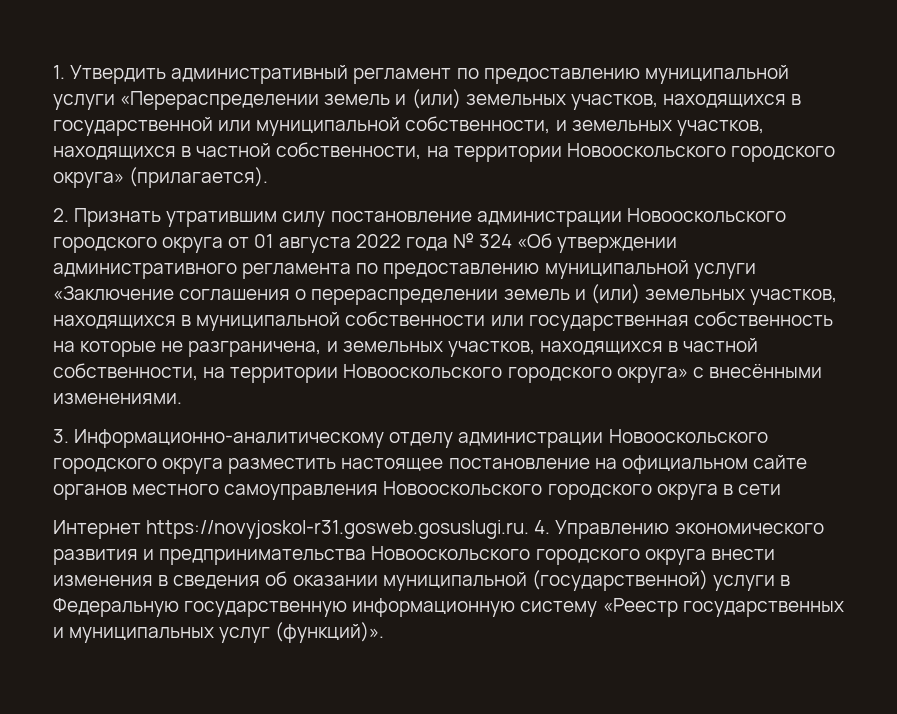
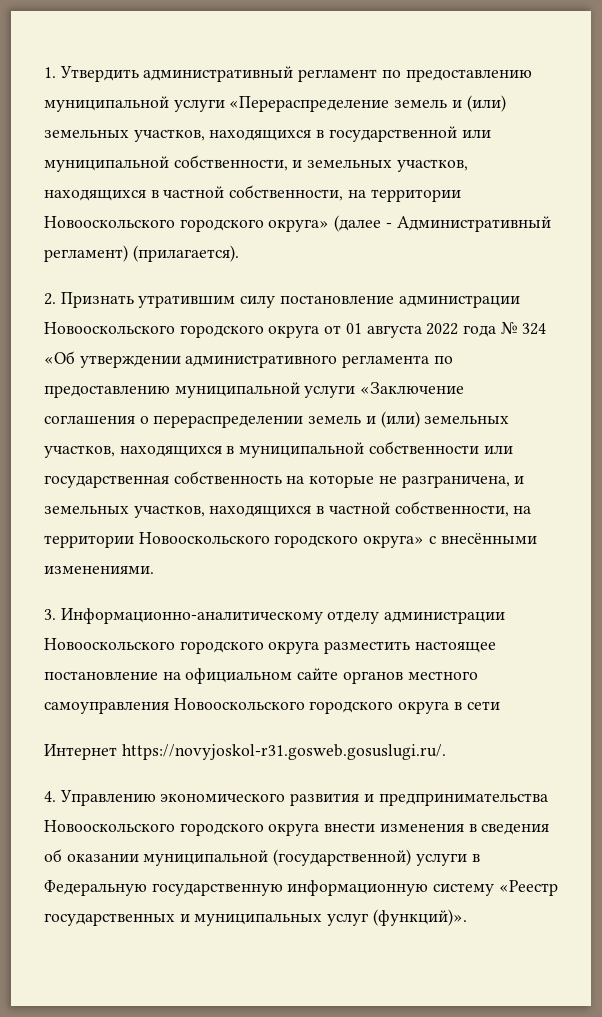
- 1. Утвердить административный регламент по предоставлению муниципальной услуги «Перераспределении земель и (или) земельных участков, находящихся в государственной или муниципальной собственности, и земельных участков, находящихся в частной собственности, на территории Новооскольского городского округа» (прилагается).
+ 1. Утвердить административный регламент по предоставлению муниципальной услуги «Перераспределение земель и (или) земельных участков, находящихся в государственной или муниципальной собственности, и земельных участков, находящихся в частной собственности, на территории Новооскольского городского округа» (далее - Административный регламент) (прилагается).
- Интернет https://novyjoskol-r31.gosweb.gosuslugi.ru. 4. Управлению экономического развития и предпринимательства Новооскольского городского округа внести изменения в сведения об оказании муниципальной (государственной) услуги в Федеральную государственную информационную систему «Реестр государственных и муниципальных услуг (функций)».
+ Интернет https://novyjoskol-r31.gosweb.gosuslugi.ru/.
+ 4. Управлению экономического развития и предпринимательства Новооскольского городского округа внести изменения в сведения об оказании муниципальной (государственной) услуги в Федеральную государственную информационную систему «Реестр государственных и муниципальных услуг (функций)».

